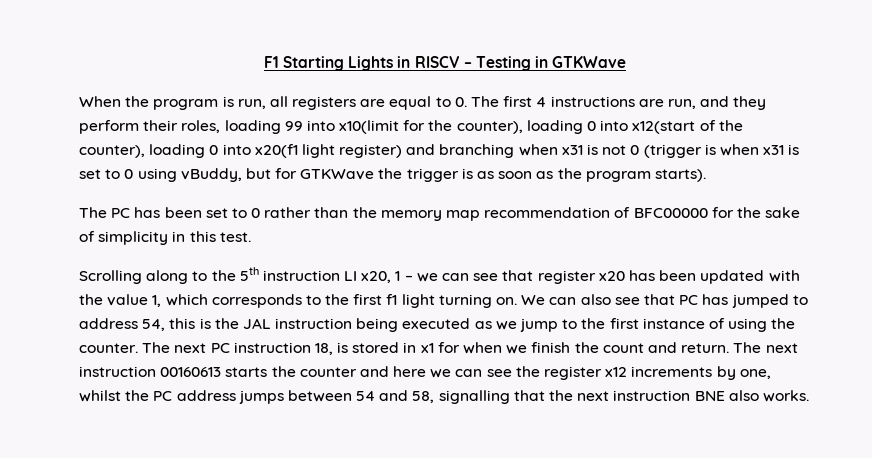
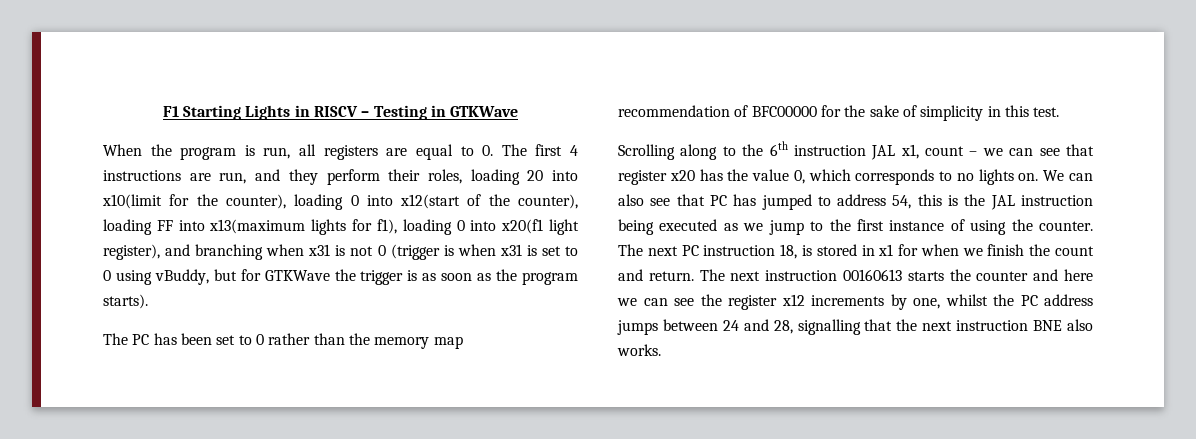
- When the program is run, all registers are equal to 0. The first 4 instructions are run, and they perform their roles, loading 99 into x10(limit for the counter), loading 0 into x12(start of the counter), loading 0 into x20(f1 light register) and branching when x31 is not 0 (trigger is when x31 is set to 0 using vBuddy, but for GTKWave the trigger is as soon as the program starts).
+ When the program is run, all registers are equal to 0. The first 4 instructions are run, and they perform their roles, loading 20 into x10(limit for the counter), loading 0 into x12(start of the counter), loading FF into x13(maximum lights for f1), loading 0 into x20(f1 light register), and branching when x31 is not 0 (trigger is when x31 is set to 0 using vBuddy, but for GTKWave the trigger is as soon as the program starts).
- Scrolling along to the 5th instruction LI x20, 1 – we can see that register x20 has been updated with the value 1, which corresponds to the first f1 light turning on.
+ Scrolling along to the 6th instruction JAL x1, count – we can see that register x20 has the value 0, which corresponds to no lights on.
- The next instruction 00160613 starts the counter and here we can see the register x12 increments by one, whilst the PC address jumps between 54 and 58, signalling that the next instruction BNE also works.
+ The next instruction 00160613 starts the counter and here we can see the register x12 increments by one, whilst the PC address jumps between 24 and 28, signalling that the next instruction BNE also works.

